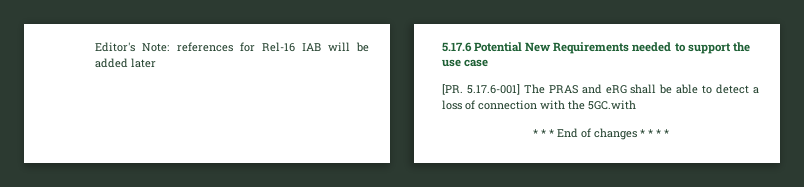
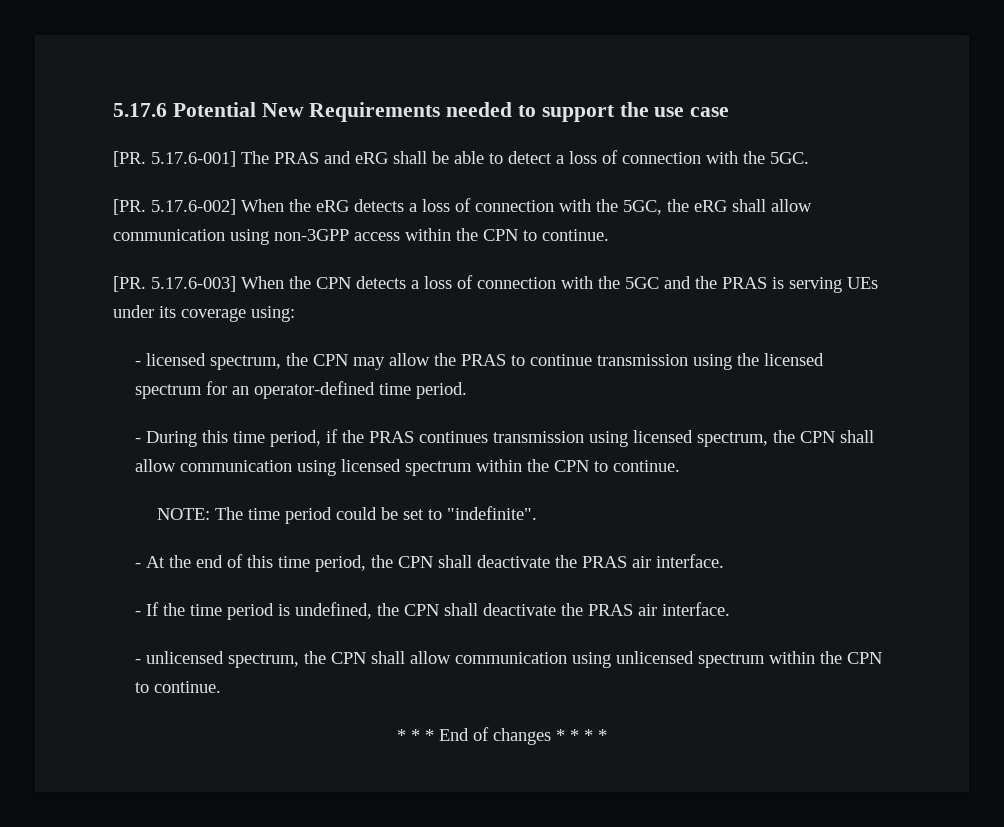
- Editor's Note: references for Rel-16 IAB will be added later
- [PR. 5.17.6-001] The PRAS and eRG shall be able to detect a loss of connection with the 5GC.with
+ [PR. 5.17.6-001] The PRAS and eRG shall be able to detect a loss of connection with the 5GC.
+ [PR. 5.17.6-002] When the eRG detects a loss of connection with the 5GC, the eRG shall allow communication using non-3GPP access within the CPN to continue.
+ [PR. 5.17.6-003] When the CPN detects a loss of connection with the 5GC and the PRAS is serving UEs under its coverage using:
+ - licensed spectrum, the CPN may allow the PRAS to continue transmission using the licensed spectrum for an operator-defined time period.
+ - During this time period, if the PRAS continues transmission using licensed spectrum, the CPN shall allow communication using licensed spectrum within the CPN to continue.
+ NOTE: The time period could be set to "indefinite".
+ - At the end of this time period, the CPN shall deactivate the PRAS air interface.
+ - If the time period is undefined, the CPN shall deactivate the PRAS air interface.
+ - unlicensed spectrum, the CPN shall allow communication using unlicensed spectrum within the CPN to continue.

